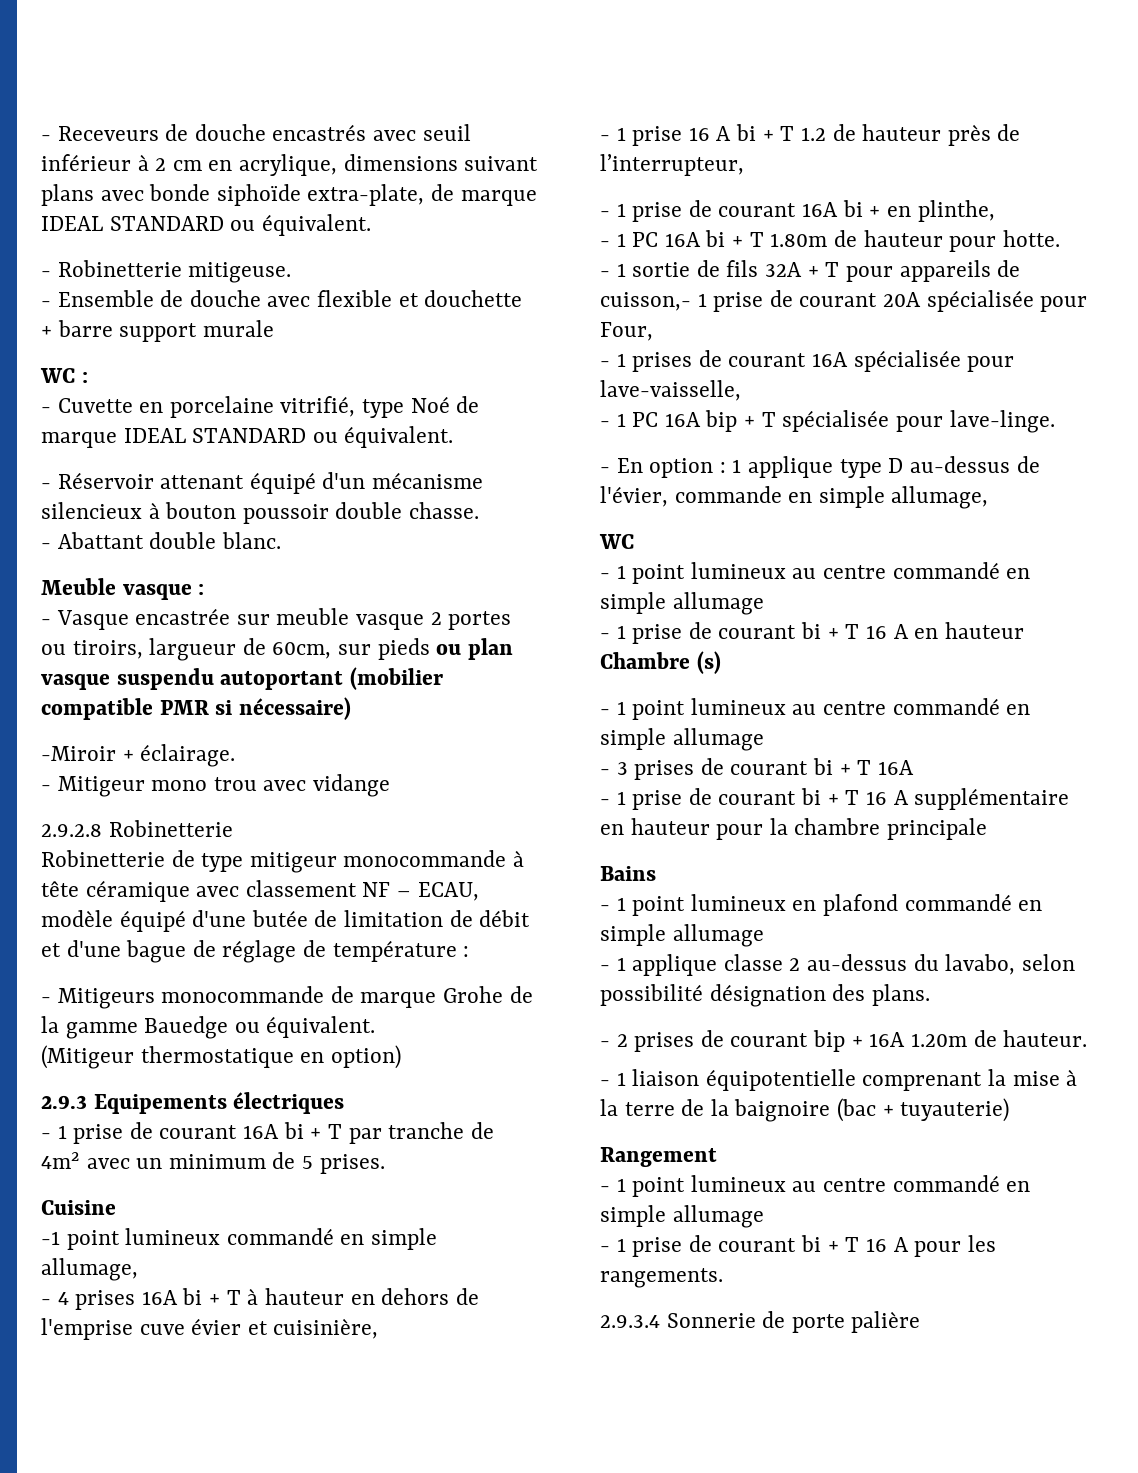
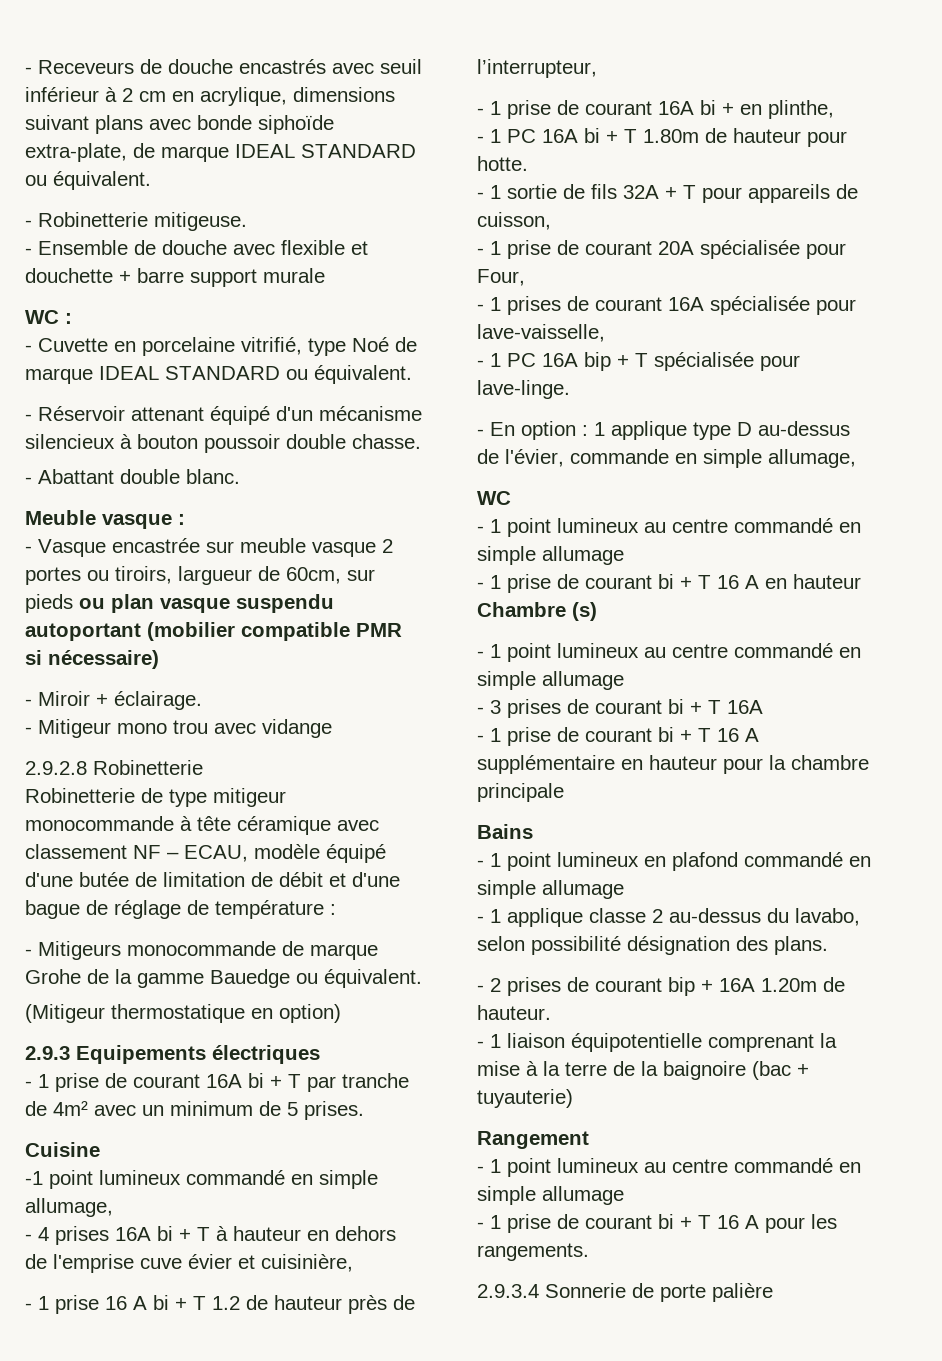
- -Miroir + éclairage.
+ - Miroir + éclairage.
- - 1 sortie de fils 32A + T pour appareils de cuisson,- 1 prise de courant 20A spécialisée pour Four,
+ - 1 sortie de fils 32A + T pour appareils de cuisson,
+ - 1 prise de courant 20A spécialisée pour Four,

